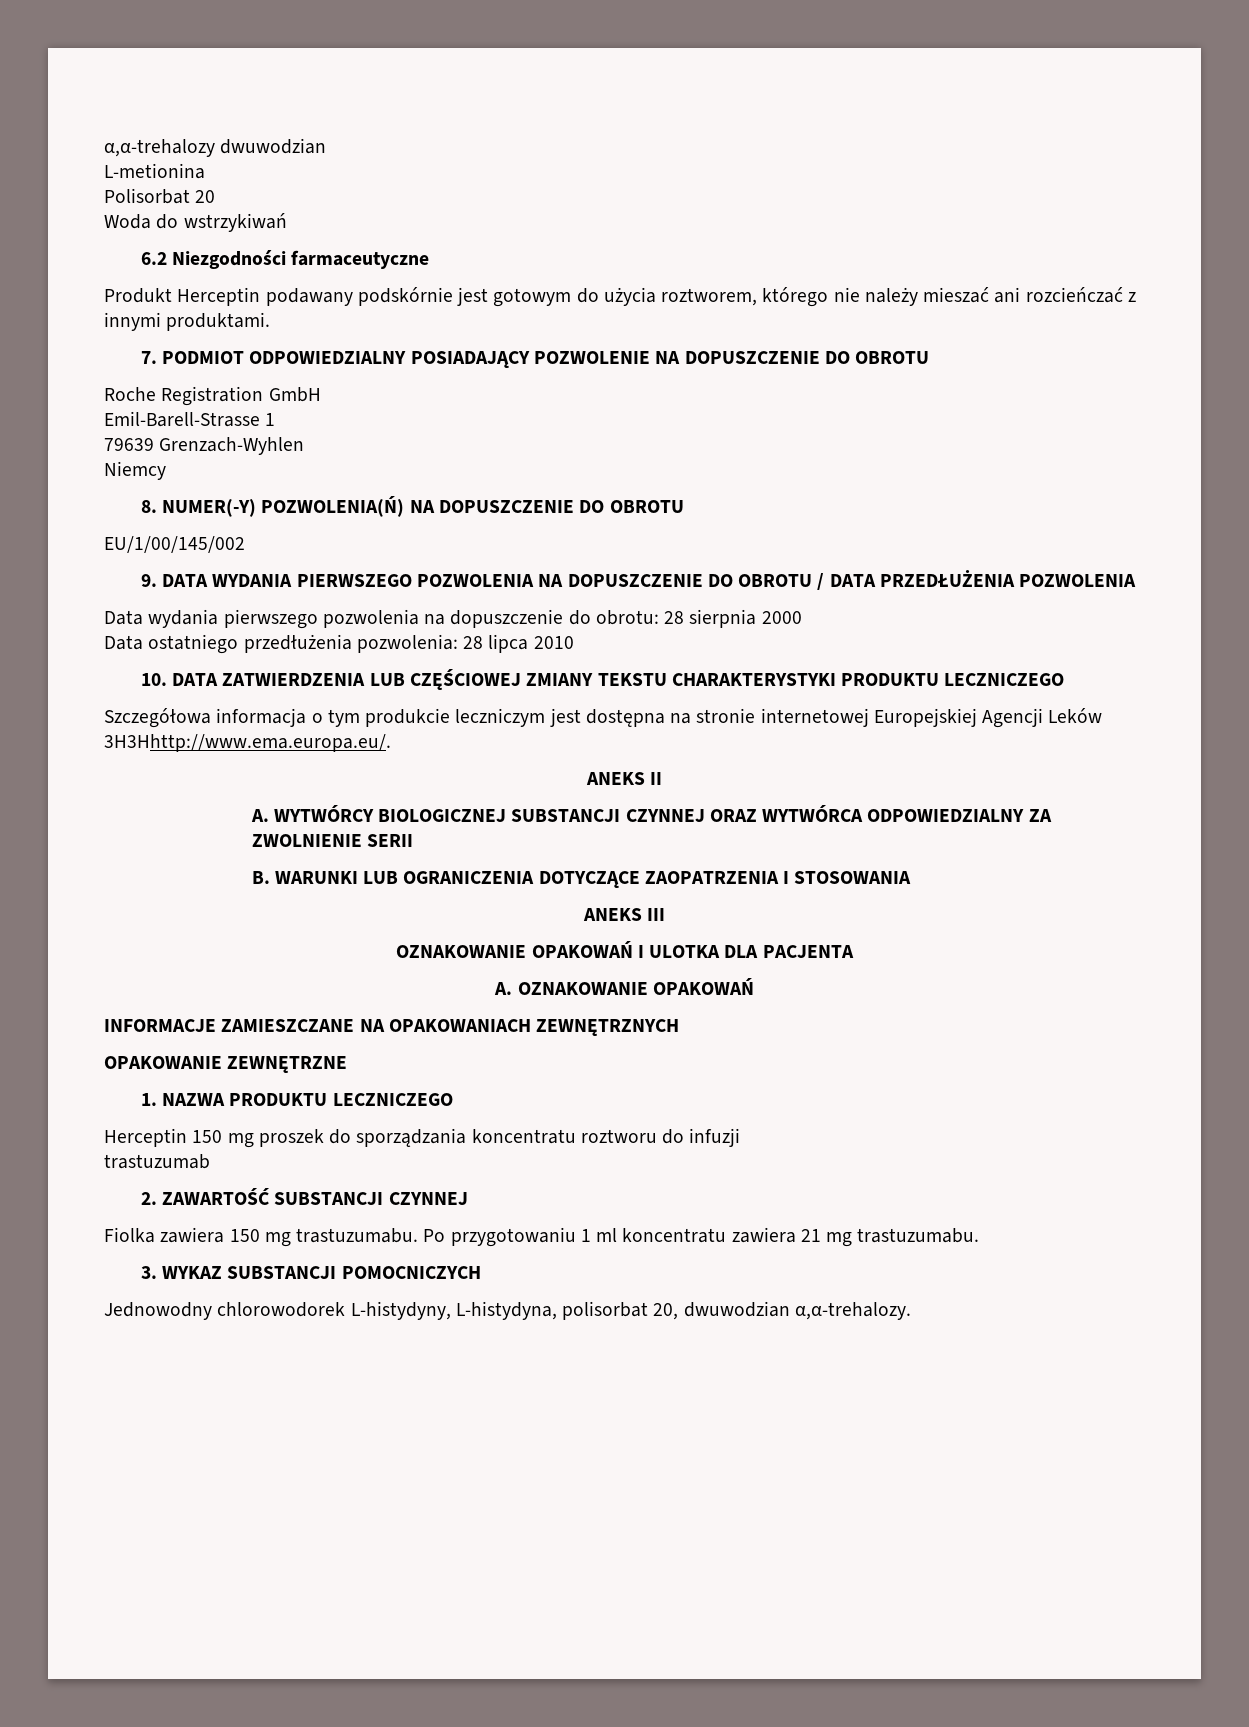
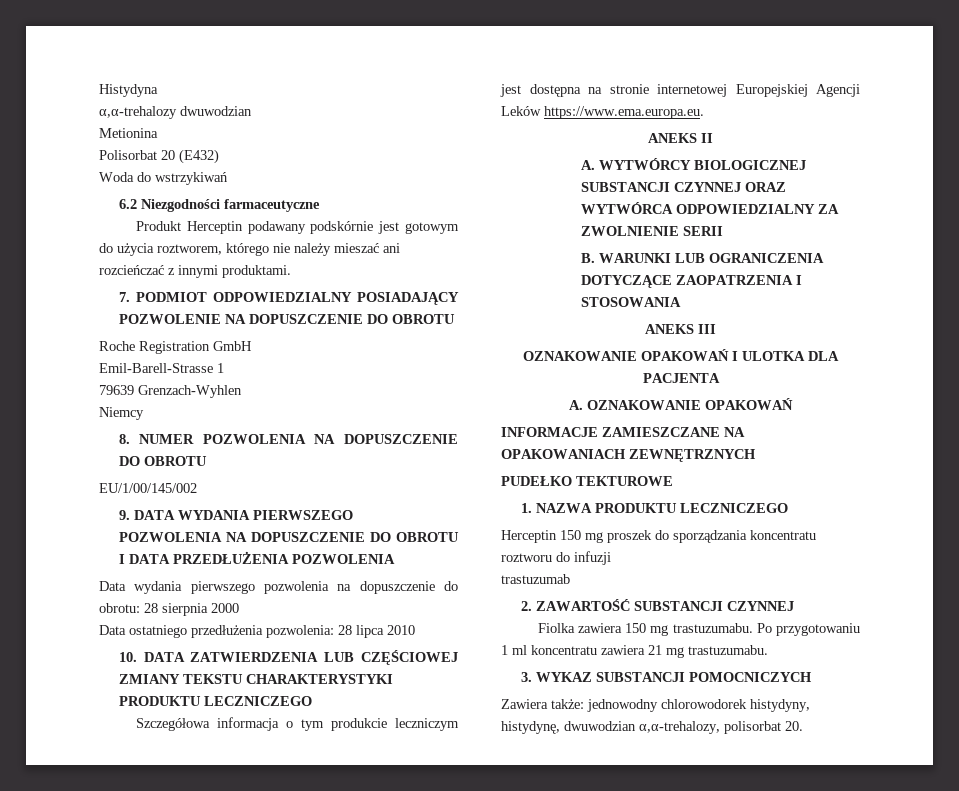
+ Histydyna
- L-metionina
+ Metionina
- Polisorbat 20
+ Polisorbat 20 (E432)
- 8. NUMER(-Y) POZWOLENIA(Ń) NA DOPUSZCZENIE DO OBROTU
+ 8. NUMER POZWOLENIA NA DOPUSZCZENIE DO OBROTU
- 9. DATA WYDANIA PIERWSZEGO POZWOLENIA NA DOPUSZCZENIE DO OBROTU / DATA PRZEDŁUŻENIA POZWOLENIA
+ 9. DATA WYDANIA PIERWSZEGO POZWOLENIA NA DOPUSZCZENIE DO OBROTU I DATA PRZEDŁUŻENIA POZWOLENIA
- Szczegółowa informacja o tym produkcie leczniczym jest dostępna na stronie internetowej Europejskiej Agencji Leków 3H3Hhttp://www.ema.europa.eu/.
+ Szczegółowa informacja o tym produkcie leczniczym jest dostępna na stronie internetowej Europejskiej Agencji Leków https://www.ema.europa.eu.
- OPAKOWANIE ZEWNĘTRZNE
+ PUDEŁKO TEKTUROWE
- Jednowodny chlorowodorek L-histydyny, L-histydyna, polisorbat 20, dwuwodzian α,α-trehalozy.
+ Zawiera także: jednowodny chlorowodorek histydyny, histydynę, dwuwodzian α,α-trehalozy, polisorbat 20.

